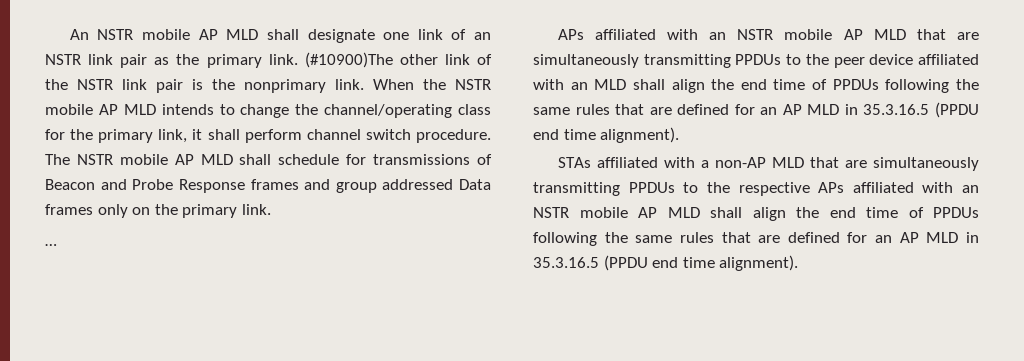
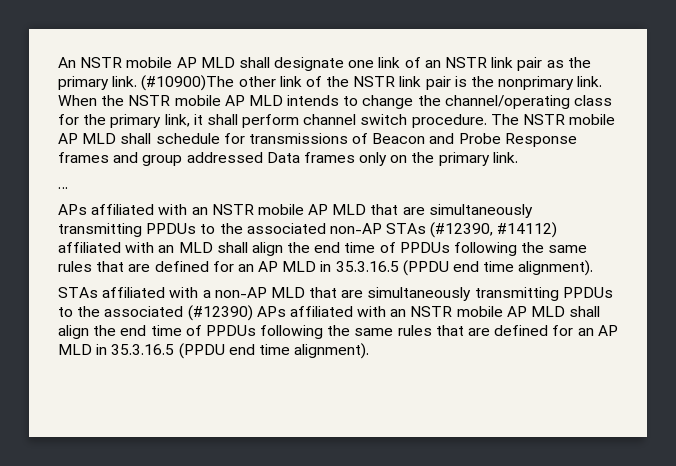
- APs affiliated with an NSTR mobile AP MLD that are simultaneously transmitting PPDUs to the peer device affiliated with an MLD shall align the end time of PPDUs following the same rules that are defined for an AP MLD in 35.3.16.5 (PPDU end time alignment).
+ APs affiliated with an NSTR mobile AP MLD that are simultaneously transmitting PPDUs to the associated non-AP STAs (#12390, #14112) affiliated with an MLD shall align the end time of PPDUs following the same rules that are defined for an AP MLD in 35.3.16.5 (PPDU end time alignment).
- STAs affiliated with a non-AP MLD that are simultaneously transmitting PPDUs to the respective APs affiliated with an NSTR mobile AP MLD shall align the end time of PPDUs following the same rules that are defined for an AP MLD in 35.3.16.5 (PPDU end time alignment).
+ STAs affiliated with a non-AP MLD that are simultaneously transmitting PPDUs to the associated (#12390) APs affiliated with an NSTR mobile AP MLD shall align the end time of PPDUs following the same rules that are defined for an AP MLD in 35.3.16.5 (PPDU end time alignment).

